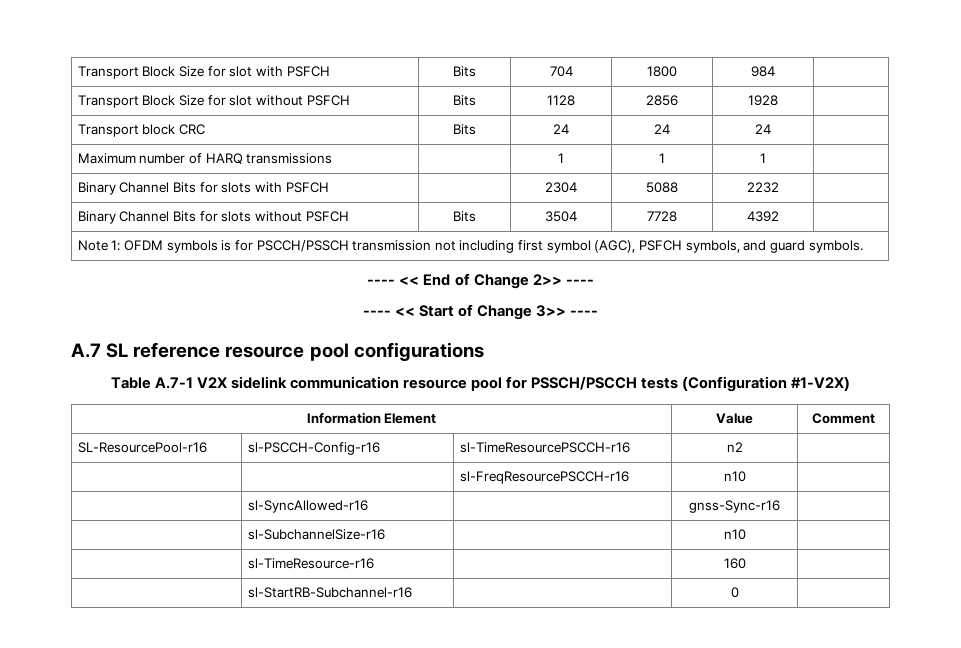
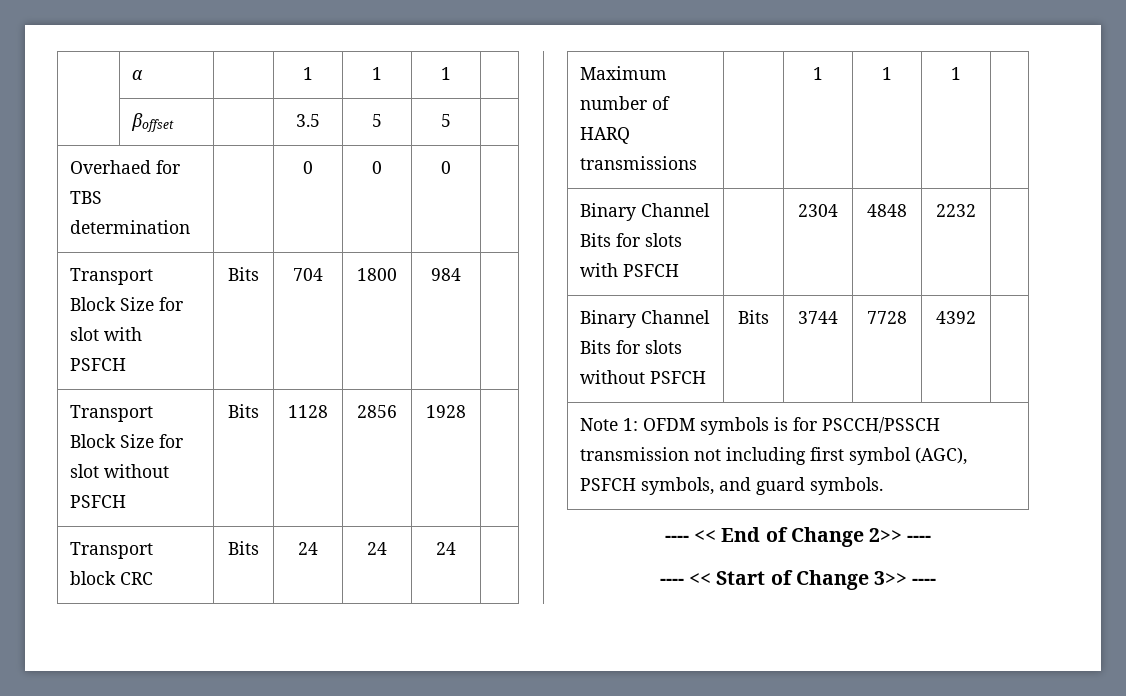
+ | α | | 1 | 1 | 1 |
+ | βoffset | | 3.5 | 5 | 5 |
+ Overhaed for TBS determination | | 0 | 0 | 0 |
- Binary Channel Bits for slots with PSFCH | | 2304 | 5088 | 2232 |
+ Binary Channel Bits for slots with PSFCH | | 2304 | 4848 | 2232 |
- Binary Channel Bits for slots without PSFCH | Bits | 3504 | 7728 | 4392 |
+ Binary Channel Bits for slots without PSFCH | Bits | 3744 | 7728 | 4392 |
- A.7 SL reference resource pool configurations
- Table A.7-1 V2X sidelink communication resource pool for PSSCH/PSCCH tests (Configuration #1-V2X)
- Information Element | Value | Comment
- SL-ResourcePool-r16 | sl-PSCCH-Config-r16 | sl-TimeResourcePSCCH-r16 | n2 |
- | | sl-FreqResourcePSCCH-r16 | n10 |
- | sl-SyncAllowed-r16 | | gnss-Sync-r16 |
- | sl-SubchannelSize-r16 | | n10 |
- | sl-TimeResource-r16 | | 160 |
- | sl-StartRB-Subchannel-r16 | | 0 |

